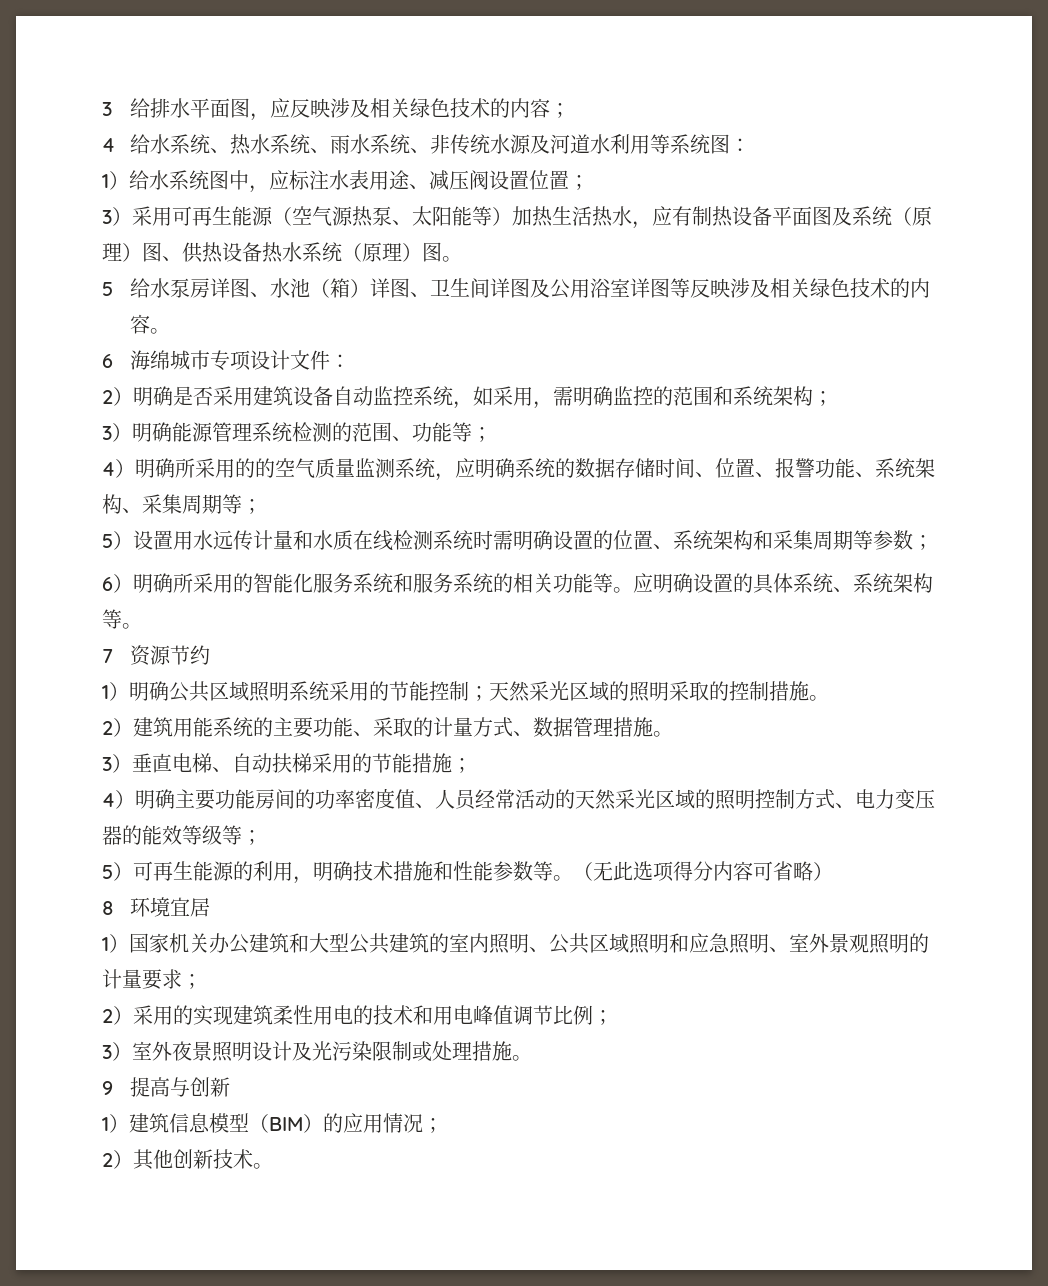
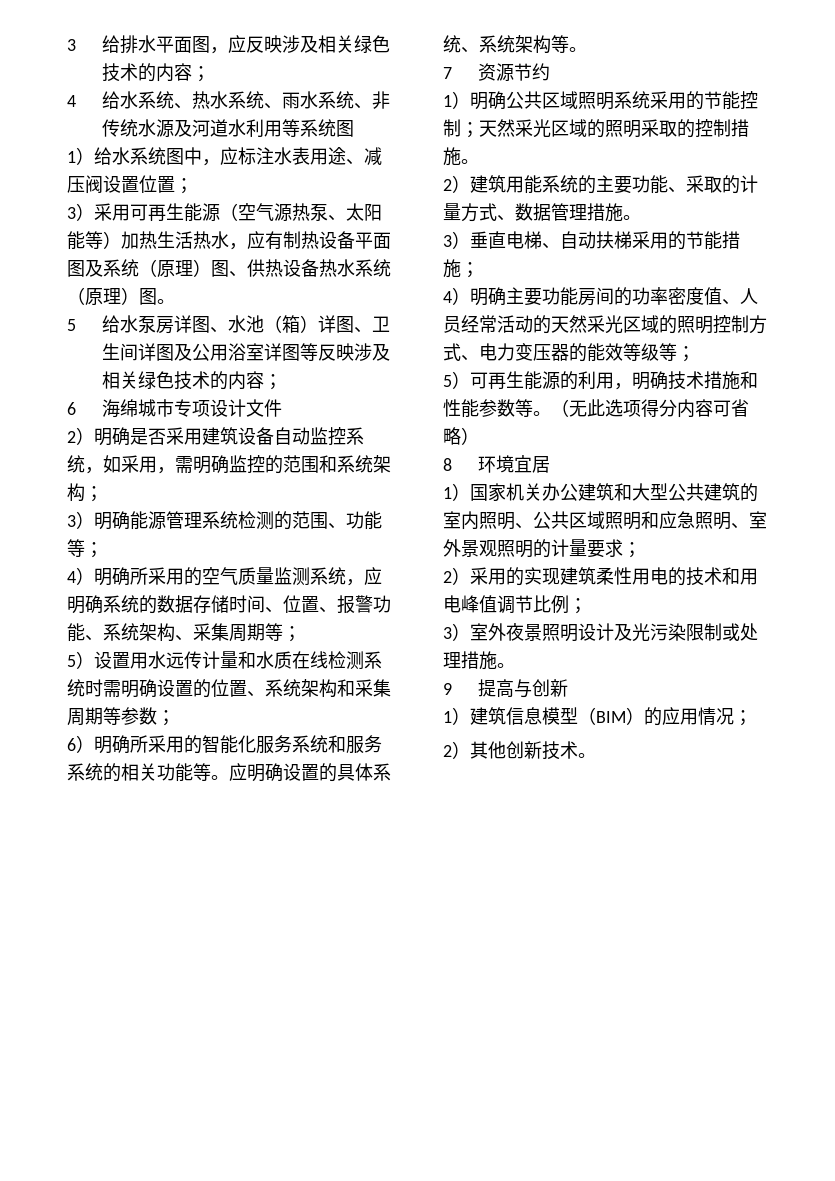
- 4给水系统、热水系统、雨水系统、非传统水源及河道水利用等系统图：
+ 4给水系统、热水系统、雨水系统、非传统水源及河道水利用等系统图
- 5给水泵房详图、水池（箱）详图、卫生间详图及公用浴室详图等反映涉及相关绿色技术的内容。
+ 5给水泵房详图、水池（箱）详图、卫生间详图及公用浴室详图等反映涉及相关绿色技术的内容；
- 6海绵城市专项设计文件：
+ 6海绵城市专项设计文件
- 4）明确所采用的的空气质量监测系统，应明确系统的数据存储时间、位置、报警功能、系统架构、采集周期等；
+ 4）明确所采用的空气质量监测系统，应明确系统的数据存储时间、位置、报警功能、系统架构、采集周期等；

